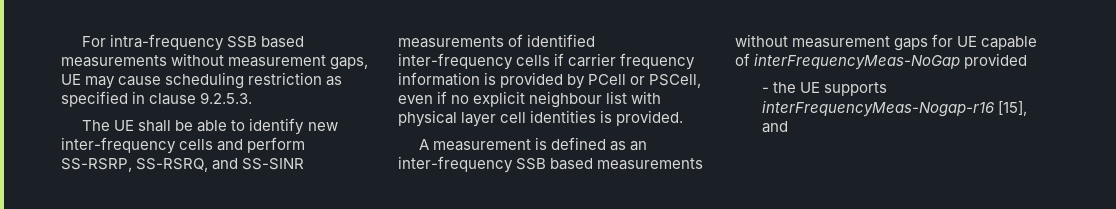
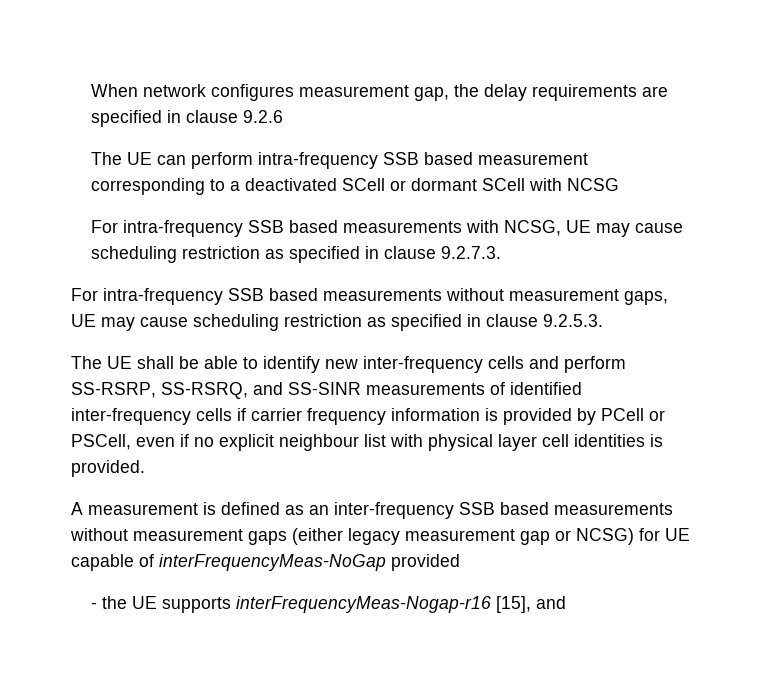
+ When network configures measurement gap, the delay requirements are specified in clause 9.2.6
+ The UE can perform intra-frequency SSB based measurement corresponding to a deactivated SCell or dormant SCell with NCSG
+ For intra-frequency SSB based measurements with NCSG, UE may cause scheduling restriction as specified in clause 9.2.7.3.
- A measurement is defined as an inter-frequency SSB based measurements without measurement gaps for UE capable of interFrequencyMeas-NoGap provided
+ A measurement is defined as an inter-frequency SSB based measurements without measurement gaps (either legacy measurement gap or NCSG) for UE capable of interFrequencyMeas-NoGap provided

